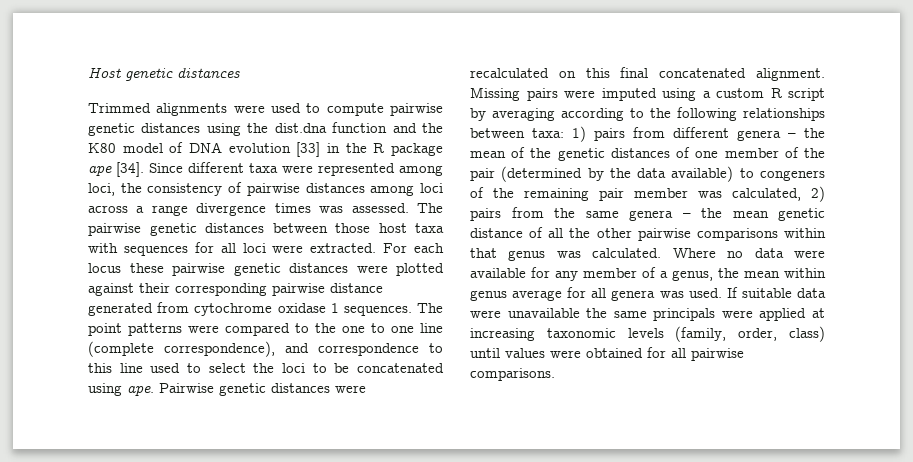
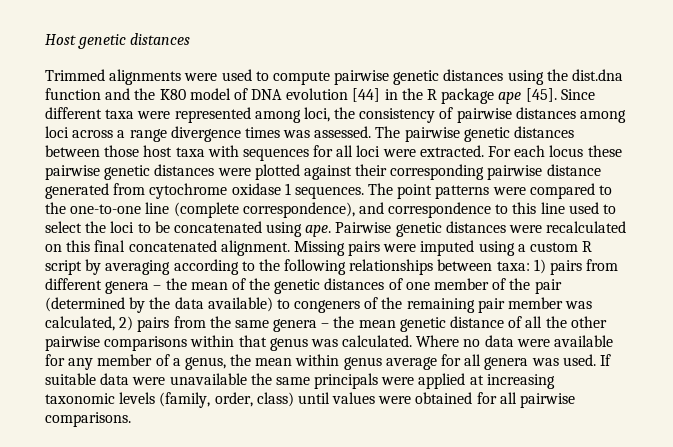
- Trimmed alignments were used to compute pairwise genetic distances using the dist.dna function and the K80 model of DNA evolution [33] in the R package ape [34].
+ Trimmed alignments were used to compute pairwise genetic distances using the dist.dna function and the K80 model of DNA evolution [44] in the R package ape [45].
- The point patterns were compared to the one to one line (complete correspondence), and correspondence to this line used to select the loci to be concatenated using ape.
+ The point patterns were compared to the one-to-one line (complete correspondence), and correspondence to this line used to select the loci to be concatenated using ape.

